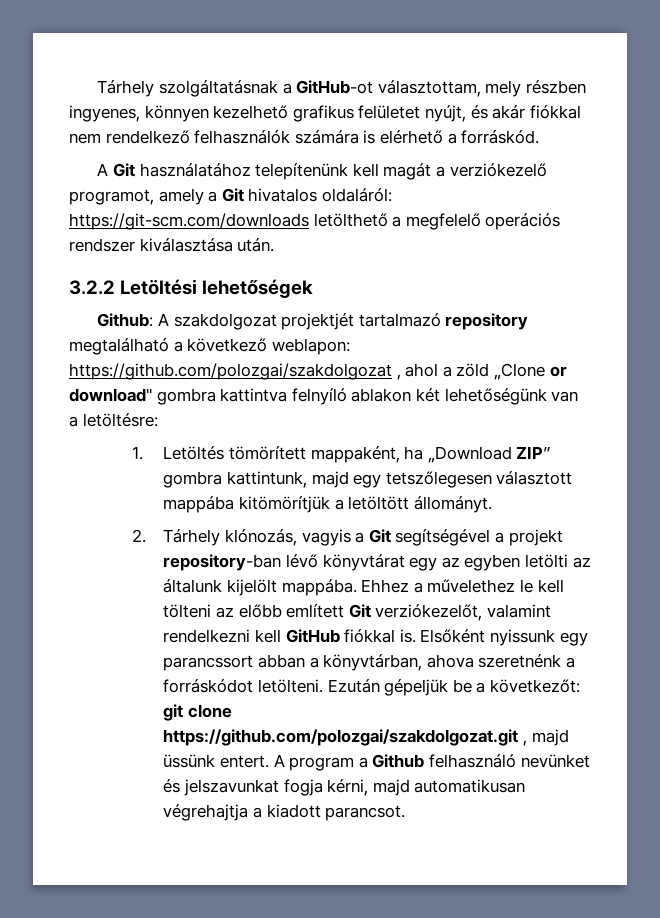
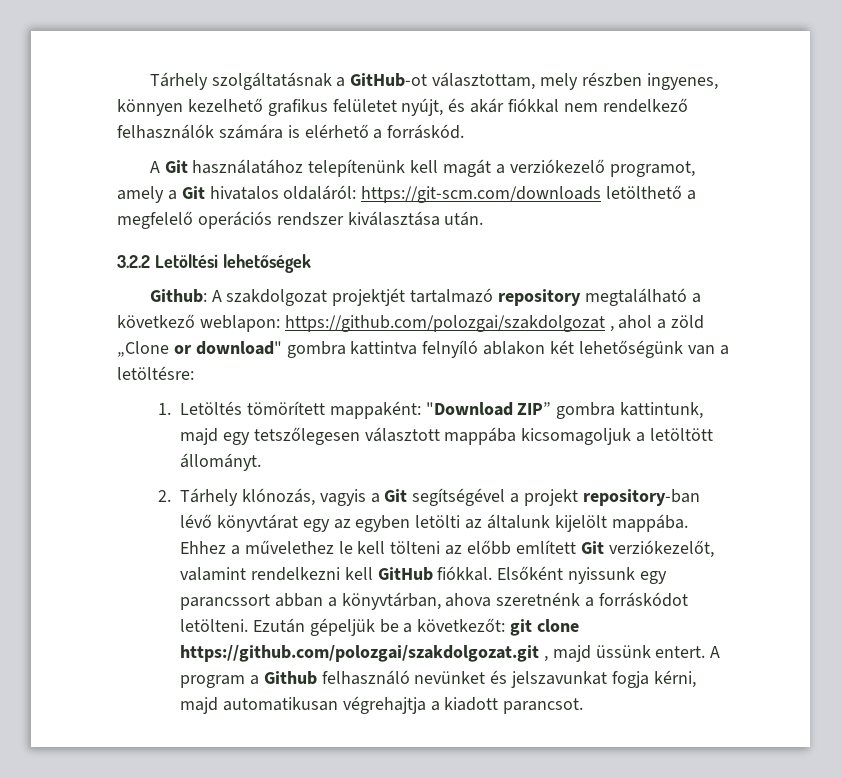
- 1. Letöltés tömörített mappaként, ha „Download ZIP” gombra kattintunk, majd egy tetszőlegesen választott mappába kitömörítjük a letöltött állományt.
+ 1. Letöltés tömörített mappaként: "Download ZIP” gombra kattintunk, majd egy tetszőlegesen választott mappába kicsomagoljuk a letöltött állományt.
- Ehhez a művelethez le kell tölteni az előbb említett Git verziókezelőt, valamint rendelkezni kell GitHub fiókkal is.
+ Ehhez a művelethez le kell tölteni az előbb említett Git verziókezelőt, valamint rendelkezni kell GitHub fiókkal.

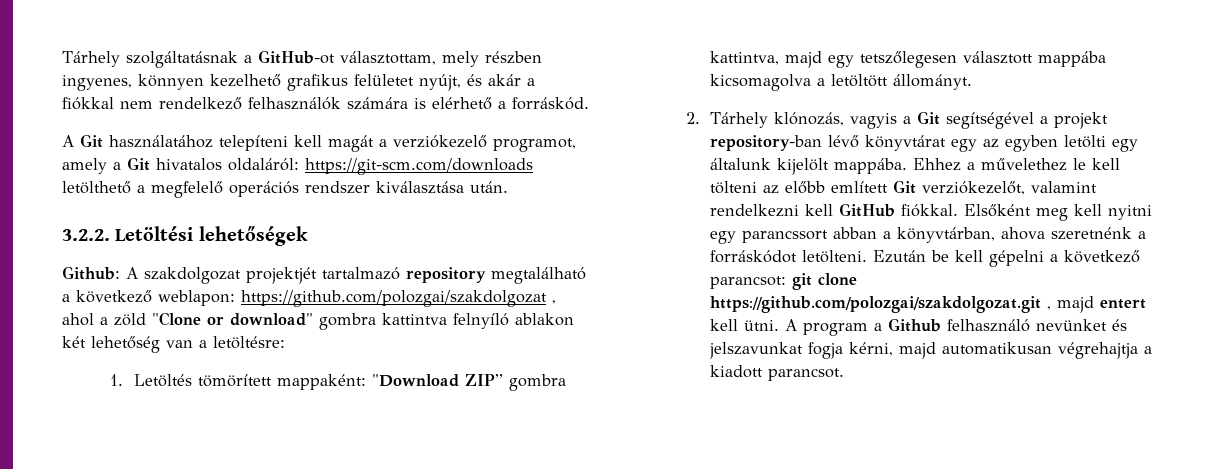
- Tárhely szolgáltatásnak a GitHub-ot választottam, mely részben ingyenes, könnyen kezelhető grafikus felületet nyújt, és akár fiókkal nem rendelkező felhasználók számára is elérhető a forráskód.
+ Tárhely szolgáltatásnak a GitHub-ot választottam, mely részben ingyenes, könnyen kezelhető grafikus felületet nyújt, és akár a fiókkal nem rendelkező felhasználók számára is elérhető a forráskód.
- A Git használatához telepítenünk kell magát a verziókezelő programot, amely a Git hivatalos oldaláról: https://git-scm.com/downloads letölthető a megfelelő operációs rendszer kiválasztása után.
+ A Git használatához telepíteni kell magát a verziókezelő programot, amely a Git hivatalos oldaláról: https://git-scm.com/downloads letölthető a megfelelő operációs rendszer kiválasztása után.
- 3.2.2 Letöltési lehetőségek
+ 3.2.2. Letöltési lehetőségek
- Github: A szakdolgozat projektjét tartalmazó repository megtalálható a következő weblapon: https://github.com/polozgai/szakdolgozat , ahol a zöld „Clone or download" gombra kattintva felnyíló ablakon két lehetőségünk van a letöltésre:
+ Github: A szakdolgozat projektjét tartalmazó repository megtalálható a következő weblapon: https://github.com/polozgai/szakdolgozat , ahol a zöld "Clone or download" gombra kattintva felnyíló ablakon két lehetőség van a letöltésre:
- 1. Letöltés tömörített mappaként: "Download ZIP” gombra kattintunk, majd egy tetszőlegesen választott mappába kicsomagoljuk a letöltött állományt.
+ 1. Letöltés tömörített mappaként: "Download ZIP” gombra kattintva, majd egy tetszőlegesen választott mappába kicsomagolva a letöltött állományt.
- 2. Tárhely klónozás, vagyis a Git segítségével a projekt repository-ban lévő könyvtárat egy az egyben letölti az általunk kijelölt mappába.
+ 2. Tárhely klónozás, vagyis a Git segítségével a projekt repository-ban lévő könyvtárat egy az egyben letölti egy általunk kijelölt mappába.
- Elsőként nyissunk egy parancssort abban a könyvtárban, ahova szeretnénk a forráskódot letölteni.
+ Elsőként meg kell nyitni egy parancssort abban a könyvtárban, ahova szeretnénk a forráskódot letölteni.
- Ezután gépeljük be a következőt: git clone https://github.com/polozgai/szakdolgozat.git , majd üssünk entert.
+ Ezután be kell gépelni a következő parancsot: git clone https://github.com/polozgai/szakdolgozat.git , majd entert kell ütni.

